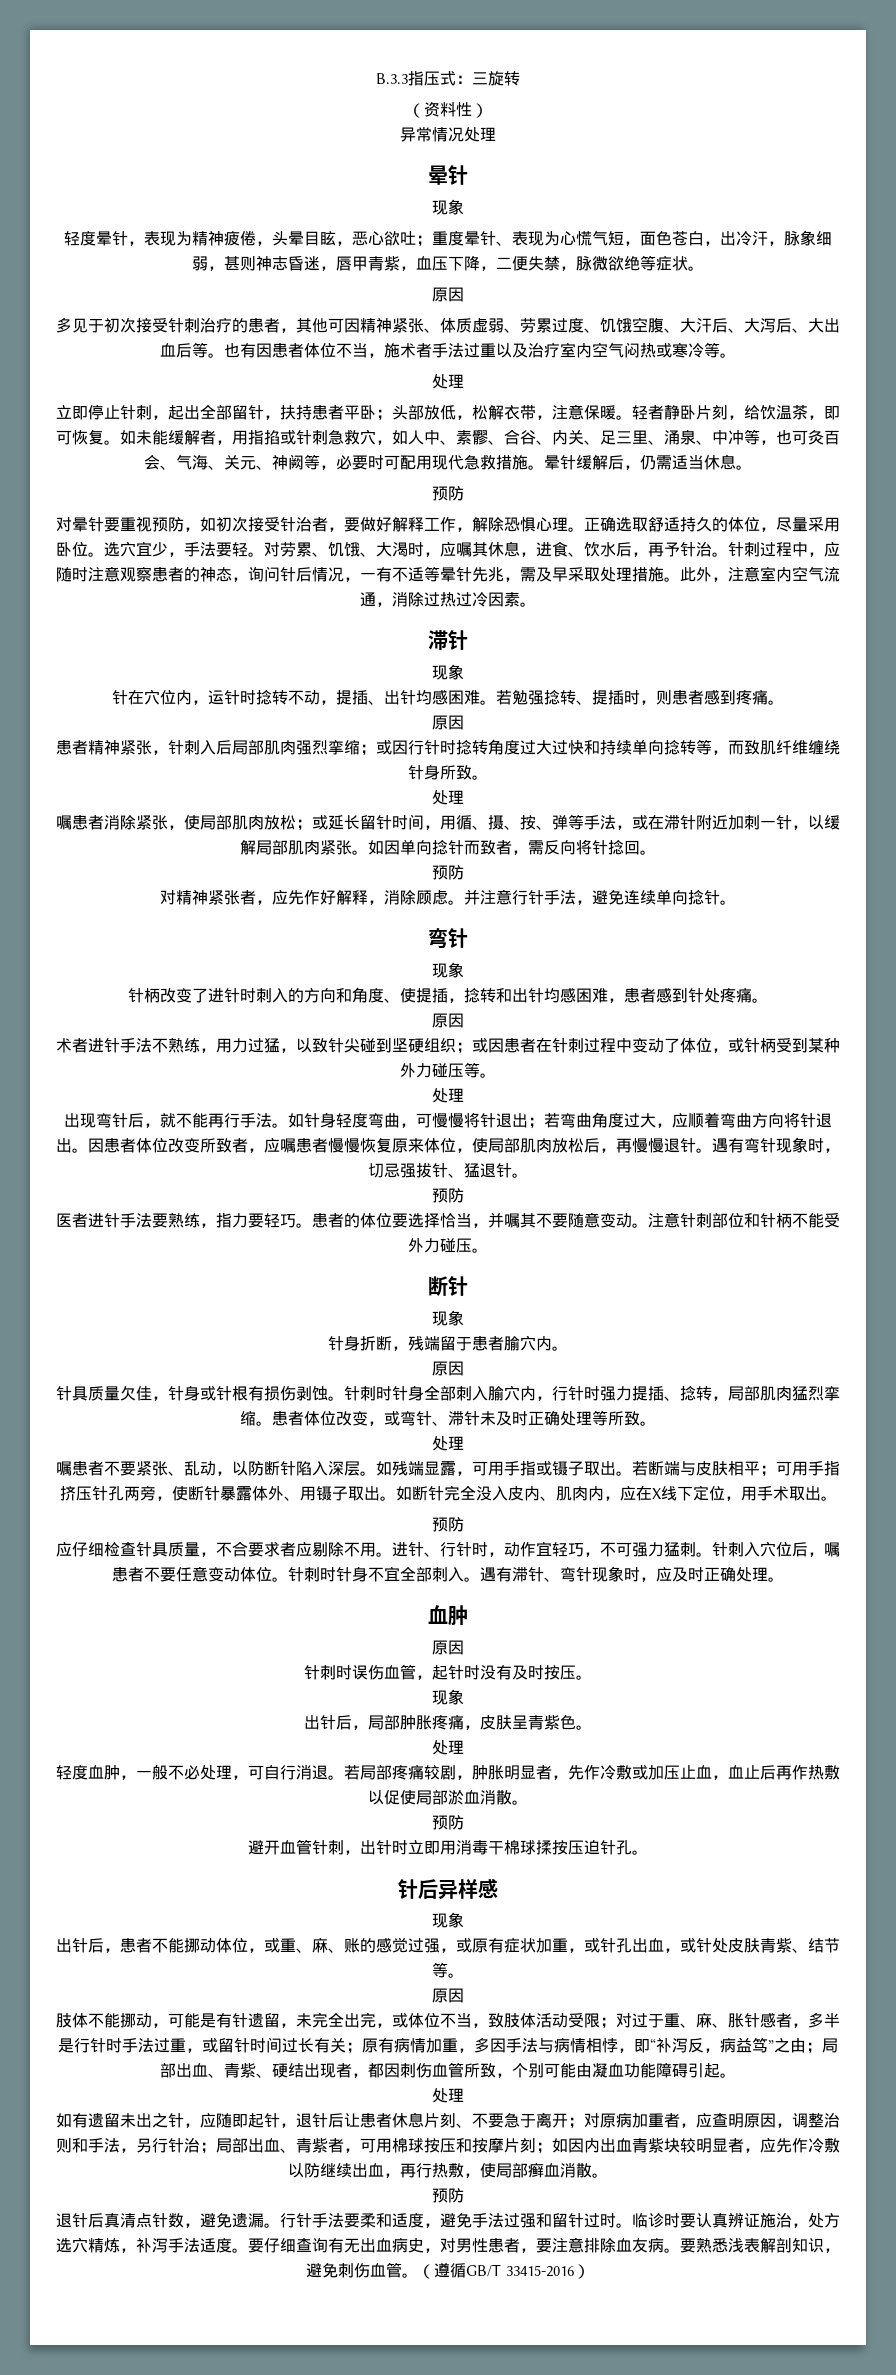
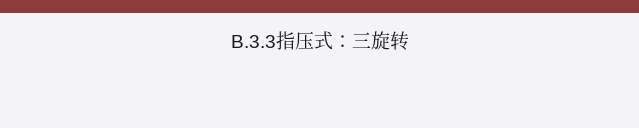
- （资料性）
- 异常情况处理
- 晕针
- 现象
- 轻度晕针，表现为精神疲倦，头晕目眩，恶心欲吐；重度晕针、表现为心慌气短，面色苍白，出冷汗，脉象细弱，甚则神志昏迷，唇甲青紫，血压下降，二便失禁，脉微欲绝等症状。
- 原因
- 多见于初次接受针刺治疗的患者，其他可因精神紧张、体质虚弱、劳累过度、饥饿空腹、大汗后、大泻后、大出血后等。也有因患者体位不当，施术者手法过重以及治疗室内空气闷热或寒冷等。
- 处理
- 立即停止针刺，起出全部留针，扶持患者平卧；头部放低，松解衣带，注意保暖。轻者静卧片刻，给饮温茶，即可恢复。如未能缓解者，用指掐或针刺急救穴，如人中、素髎、合谷、内关、足三里、涌泉、中冲等，也可灸百会、气海、关元、神阙等，必要时可配用现代急救措施。晕针缓解后，仍需适当休息。
- 预防
- 对晕针要重视预防，如初次接受针治者，要做好解释工作，解除恐惧心理。正确选取舒适持久的体位，尽量采用卧位。选穴宜少，手法要轻。对劳累、饥饿、大渴时，应嘱其休息，进食、饮水后，再予针治。针刺过程中，应随时注意观察患者的神态，询问针后情况，一有不适等晕针先兆，需及早采取处理措施。此外，注意室内空气流通，消除过热过冷因素。
- 滞针
- 现象
- 针在穴位内，运针时捻转不动，提插、出针均感困难。若勉强捻转、提插时，则患者感到疼痛。
- 原因
- 患者精神紧张，针刺入后局部肌肉强烈挛缩；或因行针时捻转角度过大过快和持续单向捻转等，而致肌纤维缠绕针身所致。
- 处理
- 嘱患者消除紧张，使局部肌肉放松；或延长留针时间，用循、摄、按、弹等手法，或在滞针附近加刺一针，以缓解局部肌肉紧张。如因单向捻针而致者，需反向将针捻回。
- 预防
- 对精神紧张者，应先作好解释，消除顾虑。并注意行针手法，避免连续单向捻针。
- 弯针
- 现象
- 针柄改变了进针时刺入的方向和角度、使提插，捻转和出针均感困难，患者感到针处疼痛。
- 原因
- 术者进针手法不熟练，用力过猛，以致针尖碰到坚硬组织；或因患者在针刺过程中变动了体位，或针柄受到某种外力碰压等。
- 处理
- 出现弯针后，就不能再行手法。如针身轻度弯曲，可慢慢将针退出；若弯曲角度过大，应顺着弯曲方向将针退出。因患者体位改变所致者，应嘱患者慢慢恢复原来体位，使局部肌肉放松后，再慢慢退针。遇有弯针现象时，切忌强拔针、猛退针。
- 预防
- 医者进针手法要熟练，指力要轻巧。患者的体位要选择恰当，并嘱其不要随意变动。注意针刺部位和针柄不能受外力碰压。
- 断针
- 现象
- 针身折断，残端留于患者腧穴内。
- 原因
- 针具质量欠佳，针身或针根有损伤剥蚀。针刺时针身全部刺入腧穴内，行针时强力提插、捻转，局部肌肉猛烈挛缩。患者体位改变，或弯针、滞针未及时正确处理等所致。
- 处理
- 嘱患者不要紧张、乱动，以防断针陷入深层。如残端显露，可用手指或镊子取出。若断端与皮肤相平；可用手指挤压针孔两旁，使断针暴露体外、用镊子取出。如断针完全没入皮内、肌肉内，应在X线下定位，用手术取出。
- 预防
- 应仔细检查针具质量，不合要求者应剔除不用。进针、行针时，动作宜轻巧，不可强力猛刺。针刺入穴位后，嘱患者不要任意变动体位。针刺时针身不宜全部刺入。遇有滞针、弯针现象时，应及时正确处理。
- 血肿
- 原因
- 针刺时误伤血管，起针时没有及时按压。
- 现象
- 出针后，局部肿胀疼痛，皮肤呈青紫色。
- 处理
- 轻度血肿，一般不必处理，可自行消退。若局部疼痛较剧，肿胀明显者，先作冷敷或加压止血，血止后再作热敷以促使局部淤血消散。
- 预防
- 避开血管针刺，出针时立即用消毒干棉球揉按压迫针孔。
- 针后异样感
- 现象
- 出针后，患者不能挪动体位，或重、麻、账的感觉过强，或原有症状加重，或针孔出血，或针处皮肤青紫、结节等。
- 原因
- 肢体不能挪动，可能是有针遗留，未完全出完，或体位不当，致肢体活动受限；对过于重、麻、胀针感者，多半是行针时手法过重，或留针时间过长有关；原有病情加重，多因手法与病情相悖，即“补泻反，病益笃”之由；局部出血、青紫、硬结出现者，都因刺伤血管所致，个别可能由凝血功能障碍引起。
- 处理
- 如有遗留未出之针，应随即起针，退针后让患者休息片刻、不要急于离开；对原病加重者，应查明原因，调整治则和手法，另行针治；局部出血、青紫者，可用棉球按压和按摩片刻；如因内出血青紫块较明显者，应先作冷敷以防继续出血，再行热敷，使局部癣血消散。
- 预防
- 退针后真清点针数，避免遗漏。行针手法要柔和适度，避免手法过强和留针过时。临诊时要认真辨证施治，处方选穴精炼，补泻手法适度。要仔细查询有无出血病史，对男性患者，要注意排除血友病。要熟悉浅表解剖知识，避免刺伤血管。（遵循GB/T 33415-2016）

